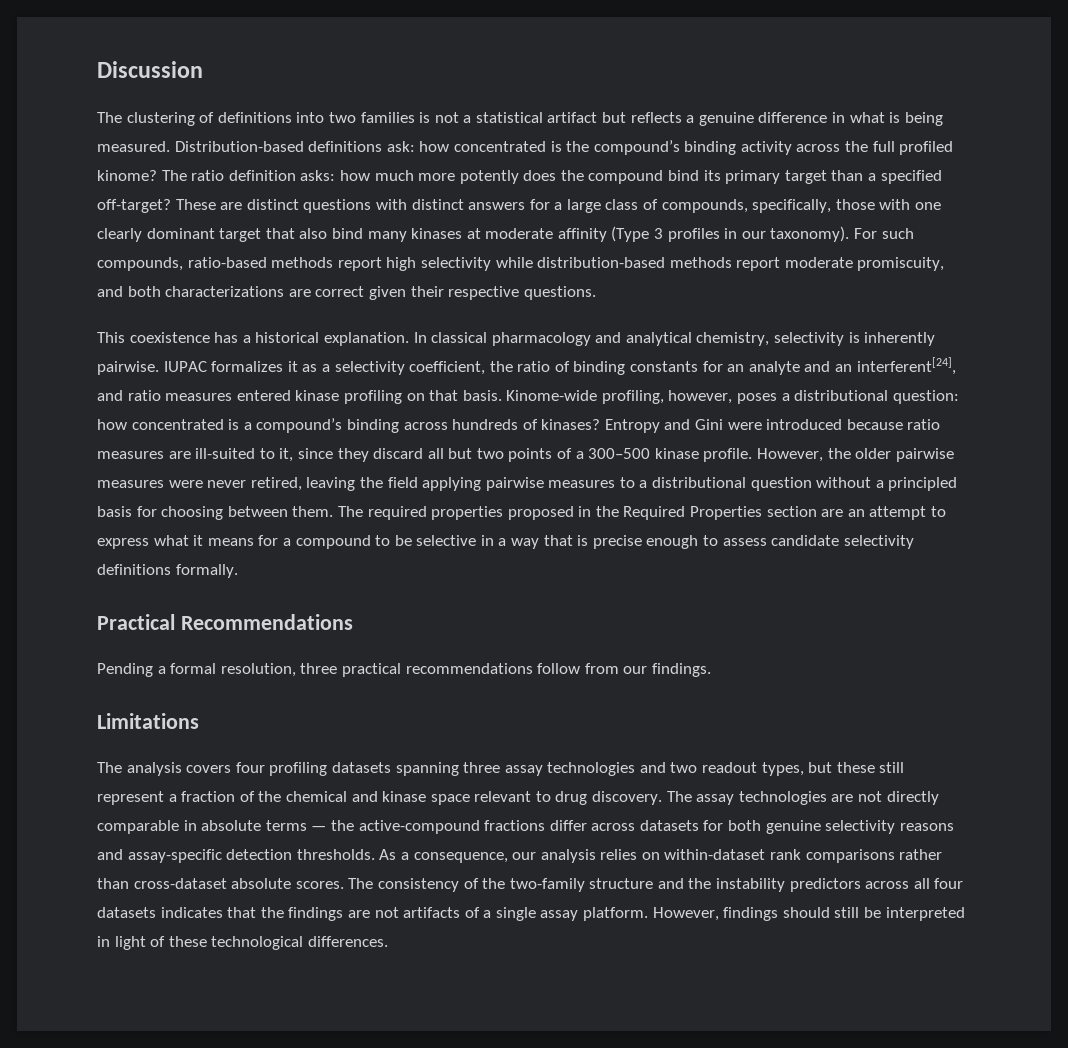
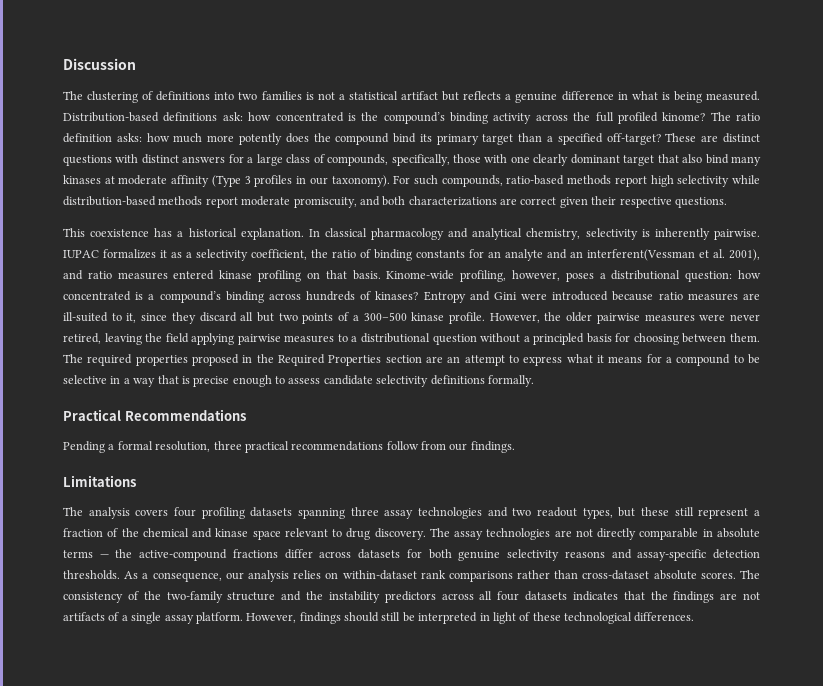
- IUPAC formalizes it as a selectivity coefficient, the ratio of binding constants for an analyte and an interferent[24], and ratio measures entered kinase profiling on that basis.
+ IUPAC formalizes it as a selectivity coefficient, the ratio of binding constants for an analyte and an interferent(Vessman et al. 2001), and ratio measures entered kinase profiling on that basis.

